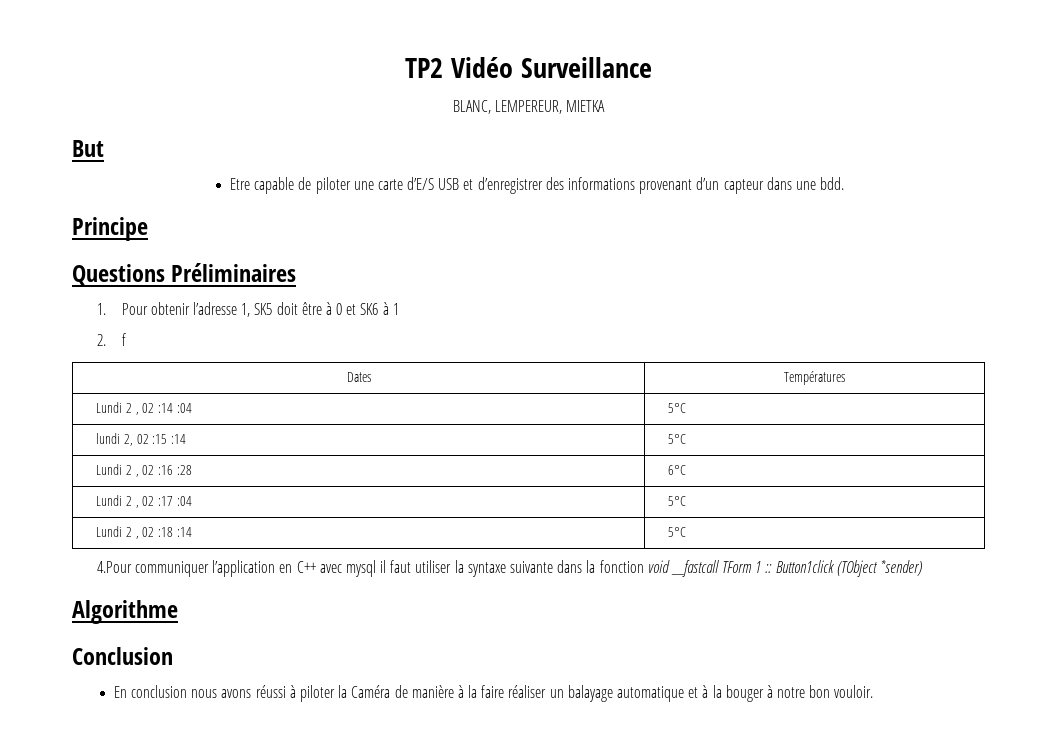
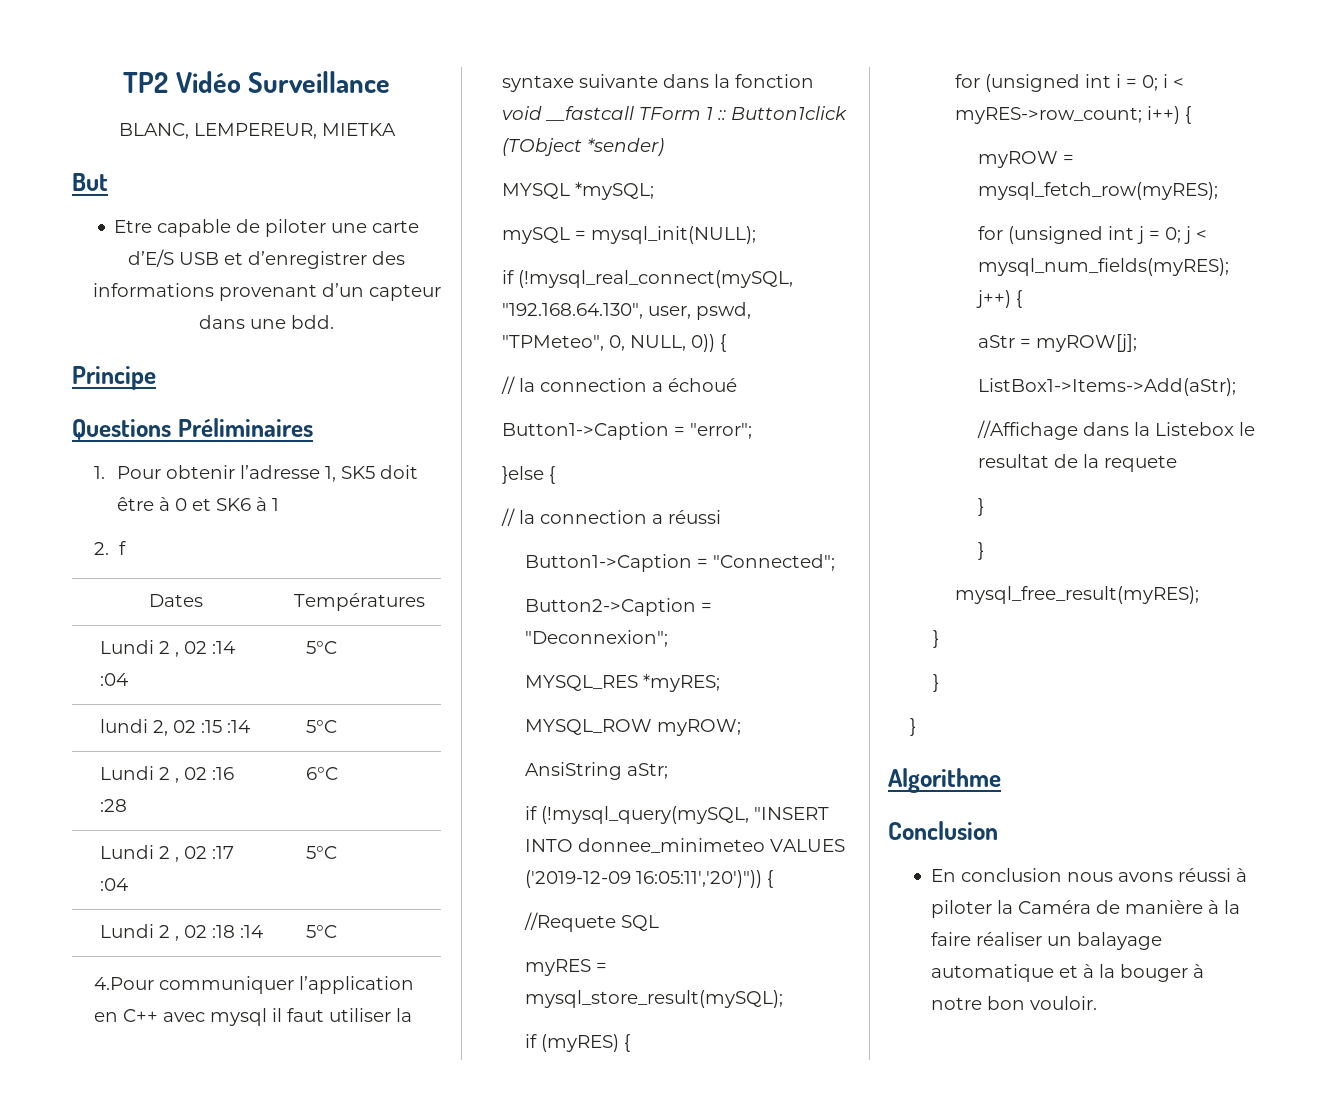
+ MYSQL *mySQL;
+ mySQL = mysql_init(NULL);
+ if (!mysql_real_connect(mySQL, "192.168.64.130", user, pswd, "TPMeteo", 0, NULL, 0)) {
+ // la connection a échoué
+ Button1->Caption = "error";
+ }else {
+ // la connection a réussi
+ Button1->Caption = "Connected";
+ Button2->Caption = "Deconnexion";
+ MYSQL_RES *myRES;
+ MYSQL_ROW myROW;
+ AnsiString aStr;
+ if (!mysql_query(mySQL, "INSERT INTO donnee_minimeteo VALUES ('2019-12-09 16:05:11','20')")) {
+ //Requete SQL
+ myRES = mysql_store_result(mySQL);
+ if (myRES) {
+ for (unsigned int i = 0; i < myRES->row_count; i++) {
+ myROW = mysql_fetch_row(myRES);
+ for (unsigned int j = 0; j < mysql_num_fields(myRES); j++) {
+ aStr = myROW[j];
+ ListBox1->Items->Add(aStr);
+ //Affichage dans la Listebox le resultat de la requete
+ }
+ }
+ mysql_free_result(myRES);
+ }
+ }
+ }

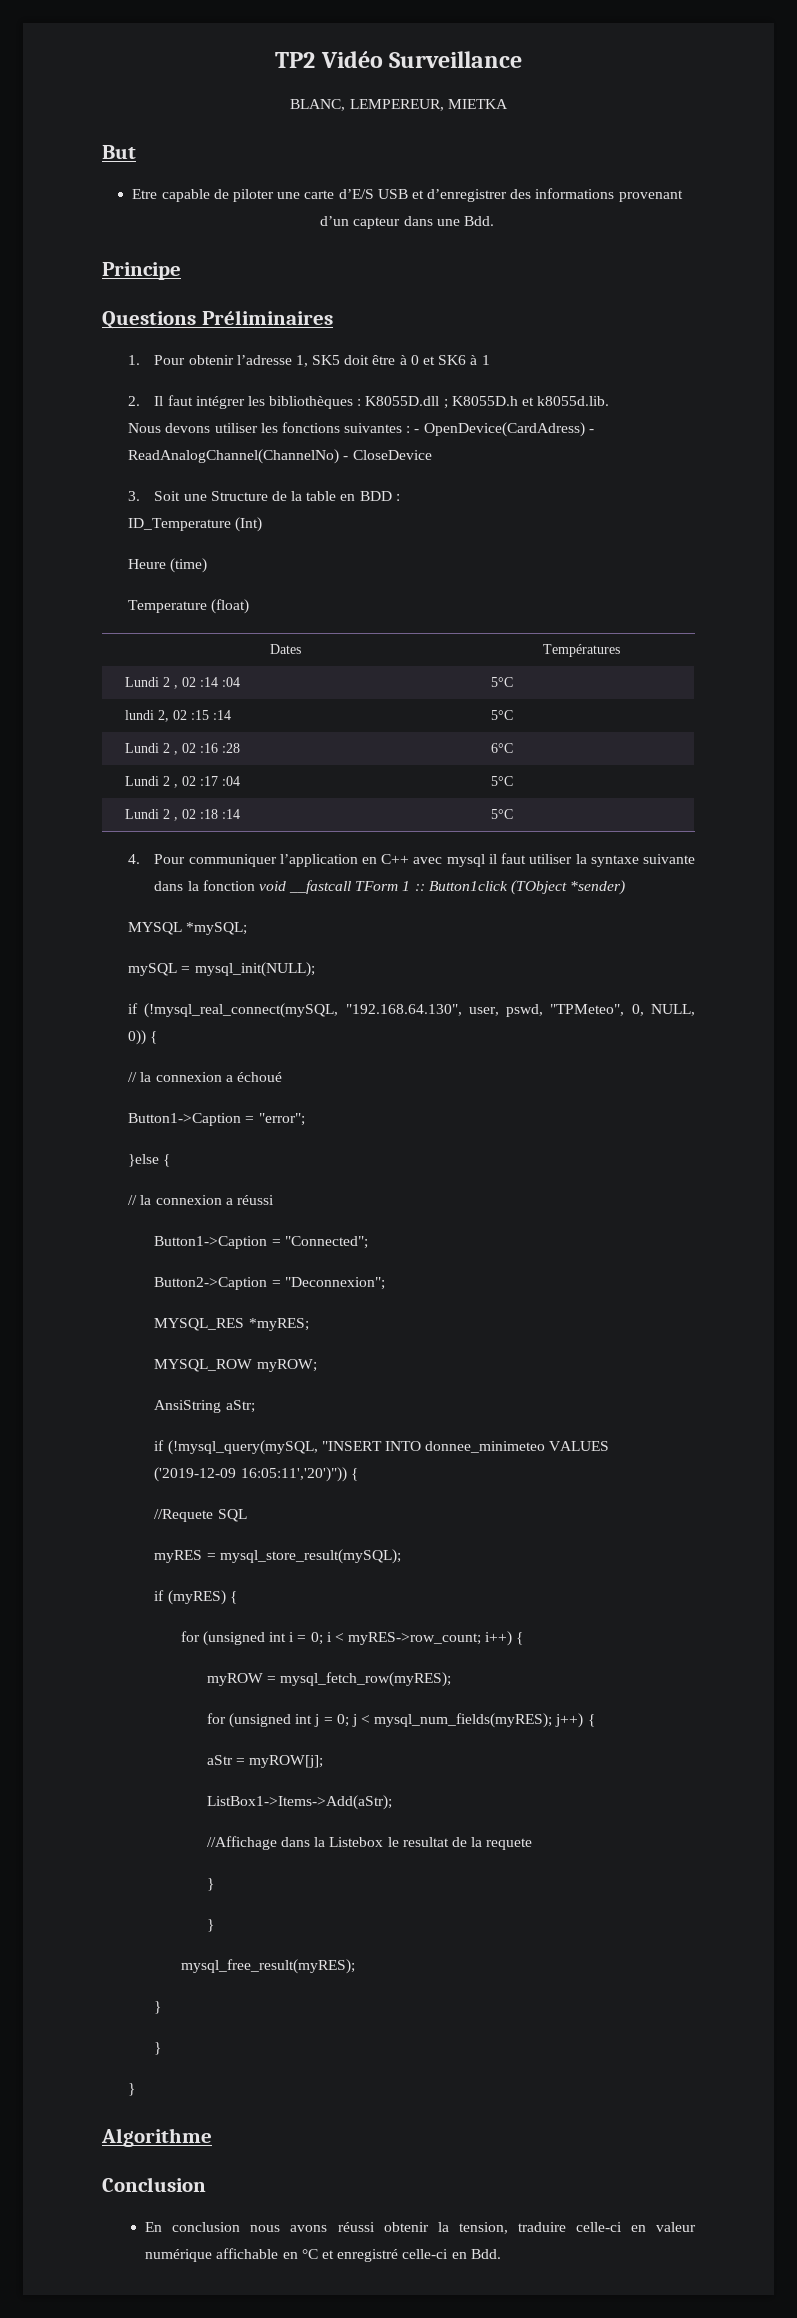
- Etre capable de piloter une carte d’E/S USB et d’enregistrer des informations provenant d’un capteur dans une bdd.
+ Etre capable de piloter une carte d’E/S USB et d’enregistrer des informations provenant d’un capteur dans une Bdd.
- 2. f
+ 2. Il faut intégrer les bibliothèques : K8055D.dll ; K8055D.h et k8055d.lib.
+ Nous devons utiliser les fonctions suivantes : - OpenDevice(CardAdress) - ReadAnalogChannel(ChannelNo) - CloseDevice
+ 3. Soit une Structure de la table en BDD :
+ ID_Temperature (Int)
+ Heure (time)
+ Temperature (float)
- 4.Pour communiquer l’application en C++ avec mysql il faut utiliser la syntaxe suivante dans la fonction void __fastcall TForm 1 :: Button1click (TObject *sender)
+ 4. Pour communiquer l’application en C++ avec mysql il faut utiliser la syntaxe suivante dans la fonction void __fastcall TForm 1 :: Button1click (TObject *sender)
- // la connection a échoué
+ // la connexion a échoué
- // la connection a réussi
+ // la connexion a réussi
- En conclusion nous avons réussi à piloter la Caméra de manière à la faire réaliser un balayage automatique et à la bouger à notre bon vouloir.
+ En conclusion nous avons réussi obtenir la tension, traduire celle-ci en valeur numérique affichable en °C et enregistré celle-ci en Bdd.

